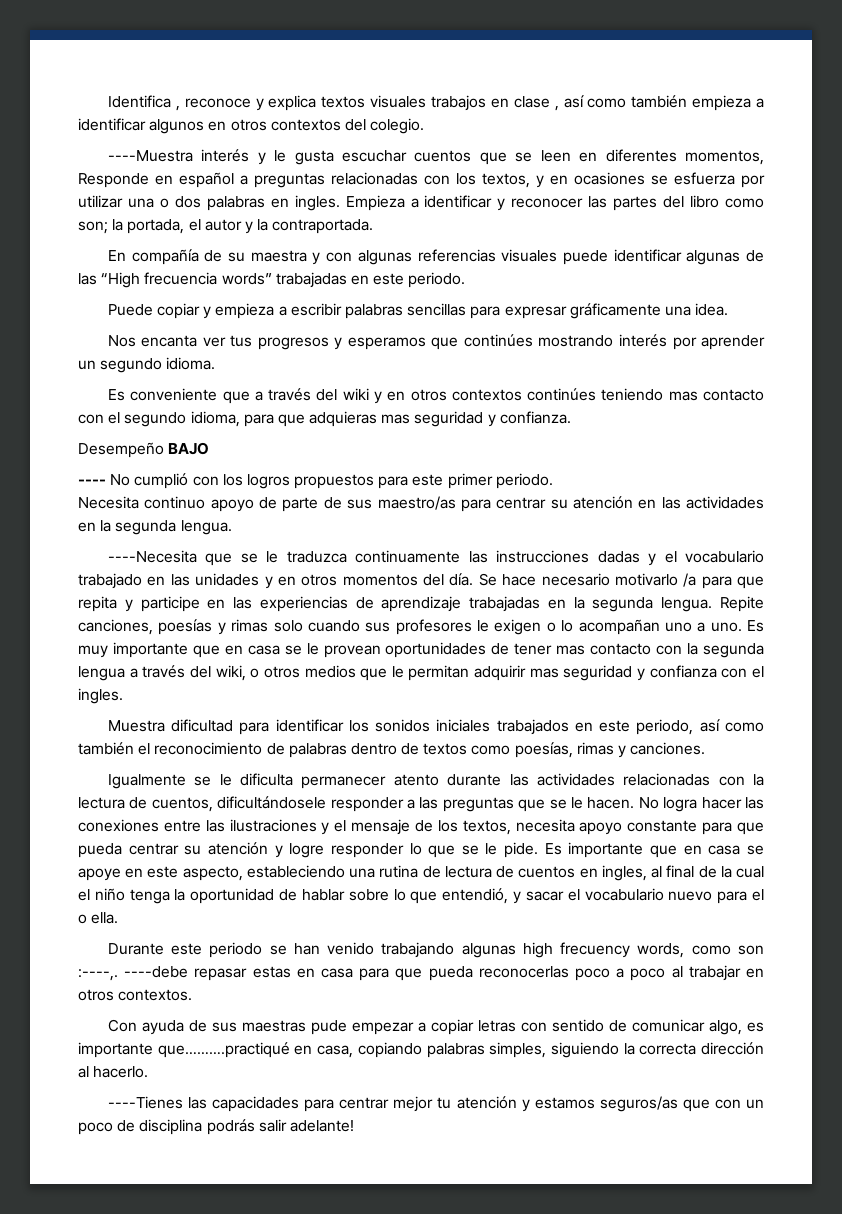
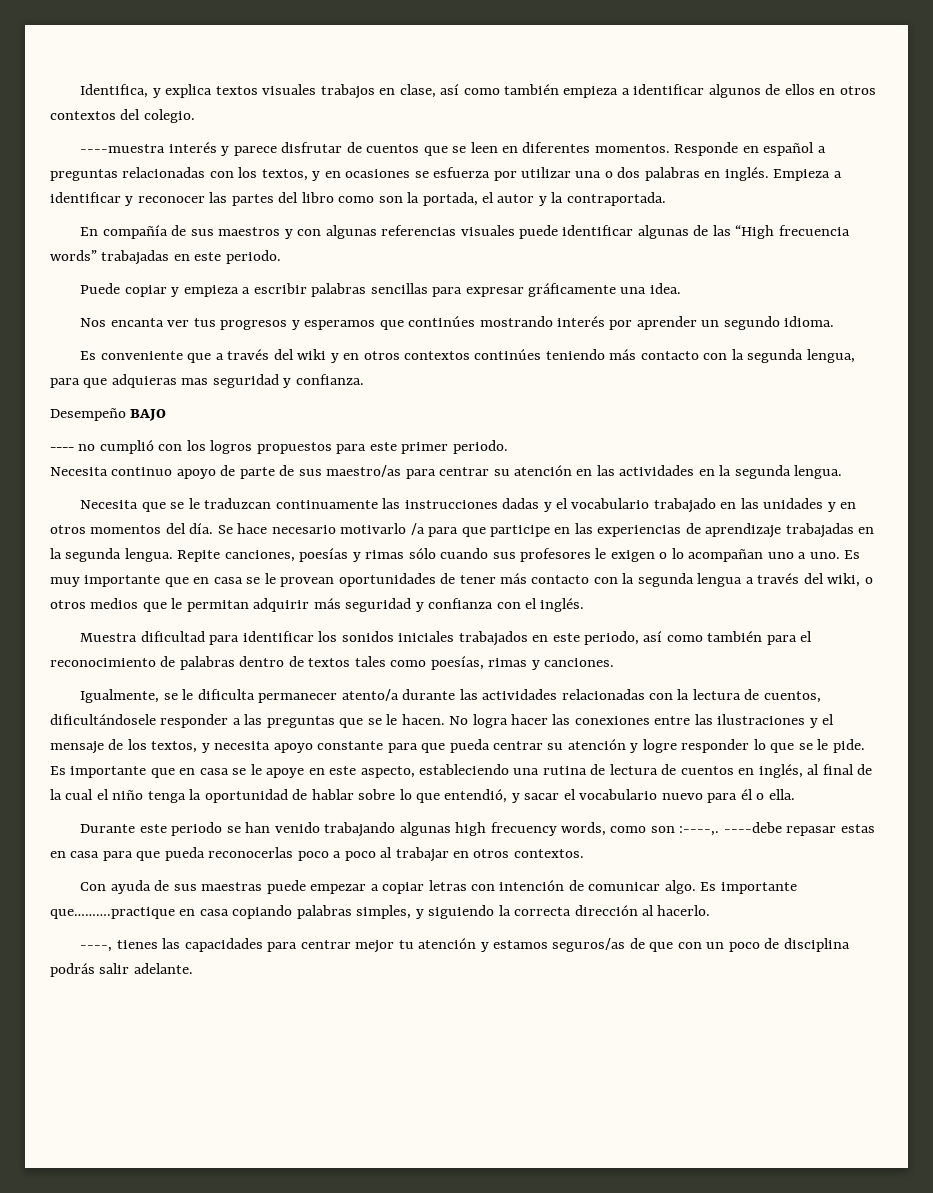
- Identifica , reconoce y explica textos visuales trabajos en clase , así como también empieza a identificar algunos en otros contextos del colegio.
+ Identifica, y explica textos visuales trabajos en clase, así como también empieza a identificar algunos de ellos en otros contextos del colegio.
- ----Muestra interés y le gusta escuchar cuentos que se leen en diferentes momentos, Responde en español a preguntas relacionadas con los textos, y en ocasiones se esfuerza por utilizar una o dos palabras en ingles.
+ ----muestra interés y parece disfrutar de cuentos que se leen en diferentes momentos. Responde en español a preguntas relacionadas con los textos, y en ocasiones se esfuerza por utilizar una o dos palabras en inglés.
- Empieza a identificar y reconocer las partes del libro como son; la portada, el autor y la contraportada.
+ Empieza a identificar y reconocer las partes del libro como son la portada, el autor y la contraportada.
- En compañía de su maestra y con algunas referencias visuales puede identificar algunas de las “High frecuencia words” trabajadas en este periodo.
+ En compañía de sus maestros y con algunas referencias visuales puede identificar algunas de las “High frecuencia words” trabajadas en este periodo.
- Es conveniente que a través del wiki y en otros contextos continúes teniendo mas contacto con el segundo idioma, para que adquieras mas seguridad y confianza.
+ Es conveniente que a través del wiki y en otros contextos continúes teniendo más contacto con la segunda lengua, para que adquieras mas seguridad y confianza.
- ---- No cumplió con los logros propuestos para este primer periodo.
+ ---- no cumplió con los logros propuestos para este primer periodo.
- ----Necesita que se le traduzca continuamente las instrucciones dadas y el vocabulario trabajado en las unidades y en otros momentos del día.
+ Necesita que se le traduzcan continuamente las instrucciones dadas y el vocabulario trabajado en las unidades y en otros momentos del día.
- Se hace necesario motivarlo /a para que repita y participe en las experiencias de aprendizaje trabajadas en la segunda lengua.
+ Se hace necesario motivarlo /a para que participe en las experiencias de aprendizaje trabajadas en la segunda lengua.
- Repite canciones, poesías y rimas solo cuando sus profesores le exigen o lo acompañan uno a uno.
+ Repite canciones, poesías y rimas sólo cuando sus profesores le exigen o lo acompañan uno a uno.
- Es muy importante que en casa se le provean oportunidades de tener mas contacto con la segunda lengua a través del wiki, o otros medios que le permitan adquirir mas seguridad y confianza con el ingles.
+ Es muy importante que en casa se le provean oportunidades de tener más contacto con la segunda lengua a través del wiki, o otros medios que le permitan adquirir más seguridad y confianza con el inglés.
- Muestra dificultad para identificar los sonidos iniciales trabajados en este periodo, así como también el reconocimiento de palabras dentro de textos como poesías, rimas y canciones.
+ Muestra dificultad para identificar los sonidos iniciales trabajados en este periodo, así como también para el reconocimiento de palabras dentro de textos tales como poesías, rimas y canciones.
- Igualmente se le dificulta permanecer atento durante las actividades relacionadas con la lectura de cuentos, dificultándosele responder a las preguntas que se le hacen.
+ Igualmente, se le dificulta permanecer atento/a durante las actividades relacionadas con la lectura de cuentos, dificultándosele responder a las preguntas que se le hacen.
- No logra hacer las conexiones entre las ilustraciones y el mensaje de los textos, necesita apoyo constante para que pueda centrar su atención y logre responder lo que se le pide.
+ No logra hacer las conexiones entre las ilustraciones y el mensaje de los textos, y necesita apoyo constante para que pueda centrar su atención y logre responder lo que se le pide.
- Es importante que en casa se apoye en este aspecto, estableciendo una rutina de lectura de cuentos en ingles, al final de la cual el niño tenga la oportunidad de hablar sobre lo que entendió, y sacar el vocabulario nuevo para el o ella.
+ Es importante que en casa se le apoye en este aspecto, estableciendo una rutina de lectura de cuentos en inglés, al final de la cual el niño tenga la oportunidad de hablar sobre lo que entendió, y sacar el vocabulario nuevo para él o ella.
- Con ayuda de sus maestras pude empezar a copiar letras con sentido de comunicar algo, es importante que……….practiqué en casa, copiando palabras simples, siguiendo la correcta dirección al hacerlo.
+ Con ayuda de sus maestras puede empezar a copiar letras con intención de comunicar algo. Es importante que……….practique en casa copiando palabras simples, y siguiendo la correcta dirección al hacerlo.
- ----Tienes las capacidades para centrar mejor tu atención y estamos seguros/as que con un poco de disciplina podrás salir adelante!
+ ----, tienes las capacidades para centrar mejor tu atención y estamos seguros/as de que con un poco de disciplina podrás salir adelante.

